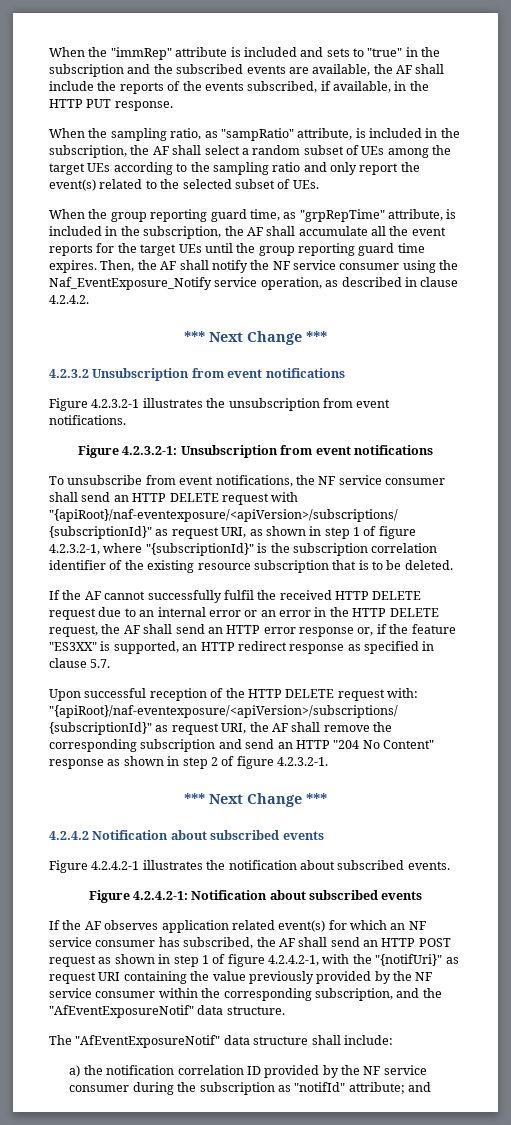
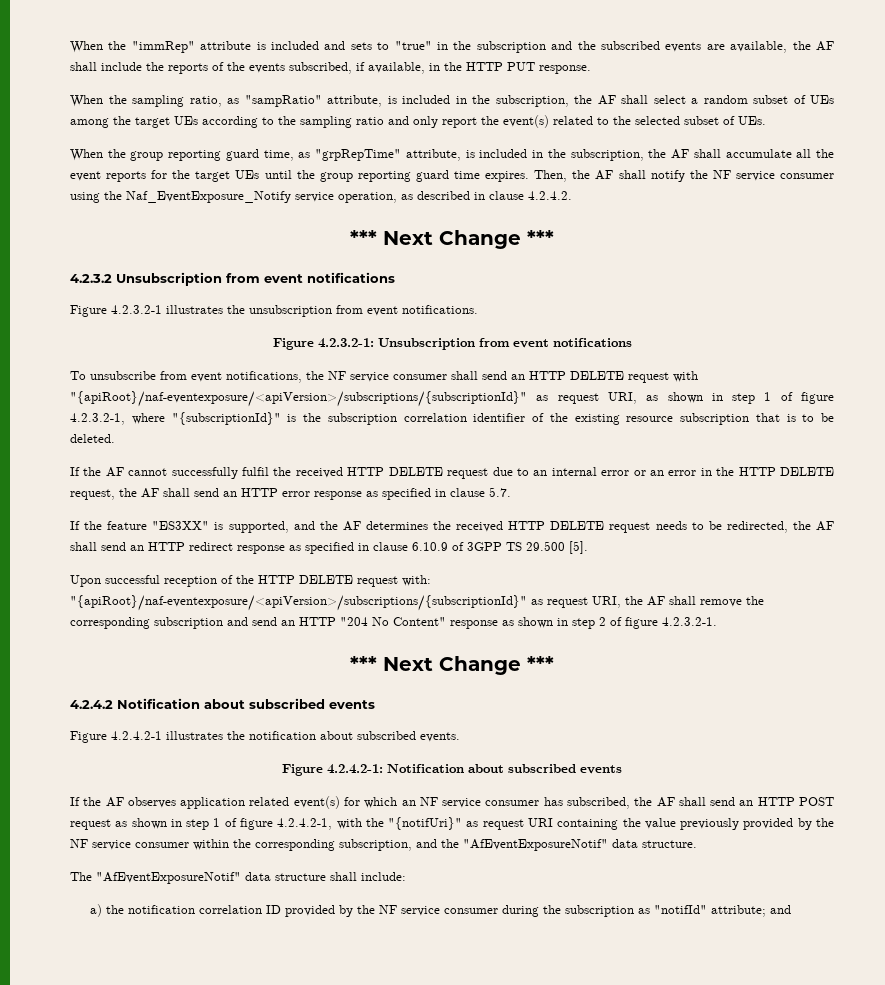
- If the AF cannot successfully fulfil the received HTTP DELETE request due to an internal error or an error in the HTTP DELETE request, the AF shall send an HTTP error response or, if the feature "ES3XX" is supported, an HTTP redirect response as specified in clause 5.7.
+ If the AF cannot successfully fulfil the received HTTP DELETE request due to an internal error or an error in the HTTP DELETE request, the AF shall send an HTTP error response as specified in clause 5.7.
+ If the feature "ES3XX" is supported, and the AF determines the received HTTP DELETE request needs to be redirected, the AF shall send an HTTP redirect response as specified in clause 6.10.9 of 3GPP TS 29.500 [5].

